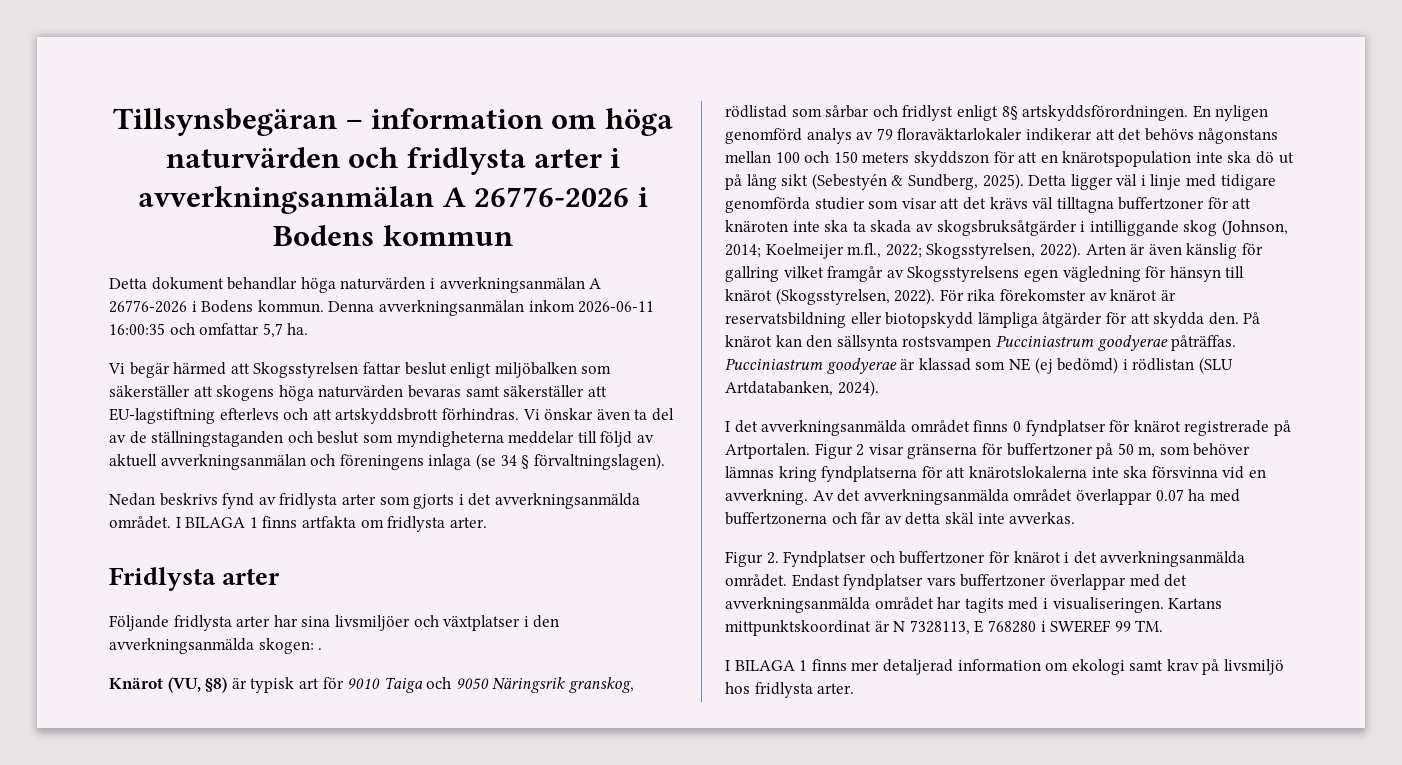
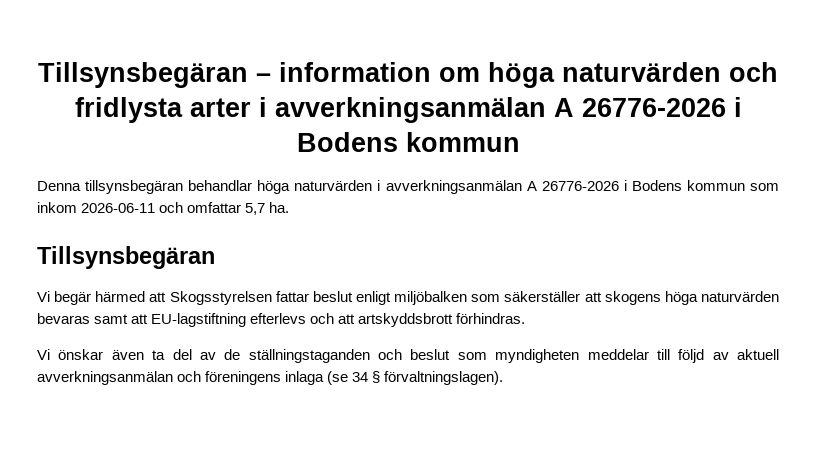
- Detta dokument behandlar höga naturvärden i avverkningsanmälan A 26776-2026 i Bodens kommun. Denna avverkningsanmälan inkom 2026-06-11 16:00:35 och omfattar 5,7 ha.
+ Denna tillsynsbegäran behandlar höga naturvärden i avverkningsanmälan A 26776-2026 i Bodens kommun som inkom 2026-06-11 och omfattar 5,7 ha.
+ Tillsynsbegäran
- Vi begär härmed att Skogsstyrelsen fattar beslut enligt miljöbalken som säkerställer att skogens höga naturvärden bevaras samt säkerställer att EU-lagstiftning efterlevs och att artskyddsbrott förhindras. Vi önskar även ta del av de ställningstaganden och beslut som myndigheterna meddelar till följd av aktuell avverkningsanmälan och föreningens inlaga (se 34 § förvaltningslagen).
+ Vi begär härmed att Skogsstyrelsen fattar beslut enligt miljöbalken som säkerställer att skogens höga naturvärden bevaras samt att EU-lagstiftning efterlevs och att artskyddsbrott förhindras.
+ Vi önskar även ta del av de ställningstaganden och beslut som myndigheten meddelar till följd av aktuell avverkningsanmälan och föreningens inlaga (se 34 § förvaltningslagen).
- Nedan beskrivs fynd av fridlysta arter som gjorts i det avverkningsanmälda området. I BILAGA 1 finns artfakta om fridlysta arter.
- Fridlysta arter
- Följande fridlysta arter har sina livsmiljöer och växtplatser i den avverkningsanmälda skogen: .
- Knärot (VU, §8) är typisk art för 9010 Taiga och 9050 Näringsrik granskog, rödlistad som sårbar och fridlyst enligt 8§ artskyddsförordningen. En nyligen genomförd analys av 79 floraväktarlokaler indikerar att det behövs någonstans mellan 100 och 150 meters skyddszon för att en knärotspopulation inte ska dö ut på lång sikt (Sebestyén & Sundberg, 2025). Detta ligger väl i linje med tidigare genomförda studier som visar att det krävs väl tilltagna buffertzoner för att knäroten inte ska ta skada av skogsbruksåtgärder i intilliggande skog (Johnson, 2014; Koelmeijer m.fl., 2022; Skogsstyrelsen, 2022). Arten är även känslig för gallring vilket framgår av Skogsstyrelsens egen vägledning för hänsyn till knärot (Skogsstyrelsen, 2022). För rika förekomster av knärot är reservatsbildning eller biotopskydd lämpliga åtgärder för att skydda den. På knärot kan den sällsynta rostsvampen Pucciniastrum goodyerae påträffas. Pucciniastrum goodyerae är klassad som NE (ej bedömd) i rödlistan (SLU Artdatabanken, 2024).
- I det avverkningsanmälda området finns 0 fyndplatser för knärot registrerade på Artportalen. Figur 2 visar gränserna för buffertzoner på 50 m, som behöver lämnas kring fyndplatserna för att knärotslokalerna inte ska försvinna vid en avverkning. Av det avverkningsanmälda området överlappar 0.07 ha med buffertzonerna och får av detta skäl inte avverkas.
- Figur 2. Fyndplatser och buffertzoner för knärot i det avverkningsanmälda området. Endast fyndplatser vars buffertzoner överlappar med det avverkningsanmälda området har tagits med i visualiseringen. Kartans mittpunktskoordinat är N 7328113, E 768280 i SWEREF 99 TM.
- I BILAGA 1 finns mer detaljerad information om ekologi samt krav på livsmiljö hos fridlysta arter.

